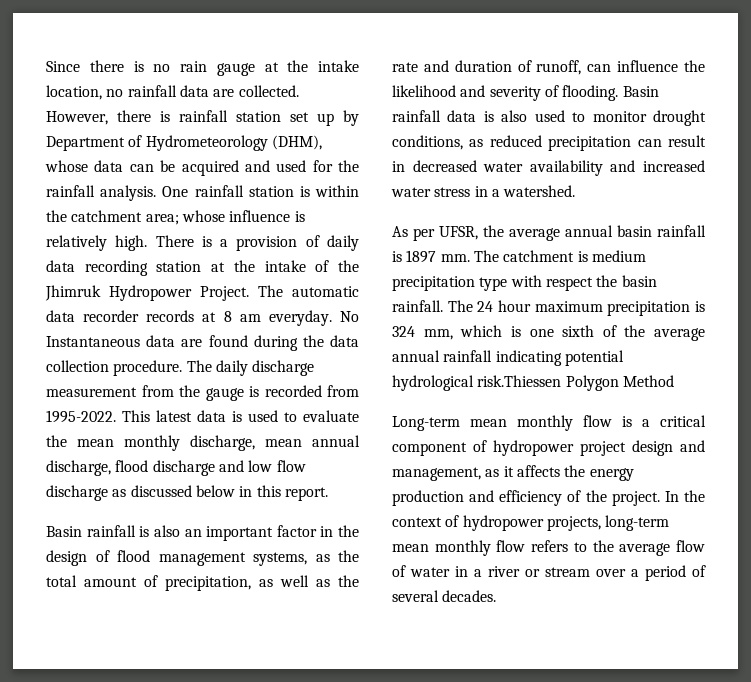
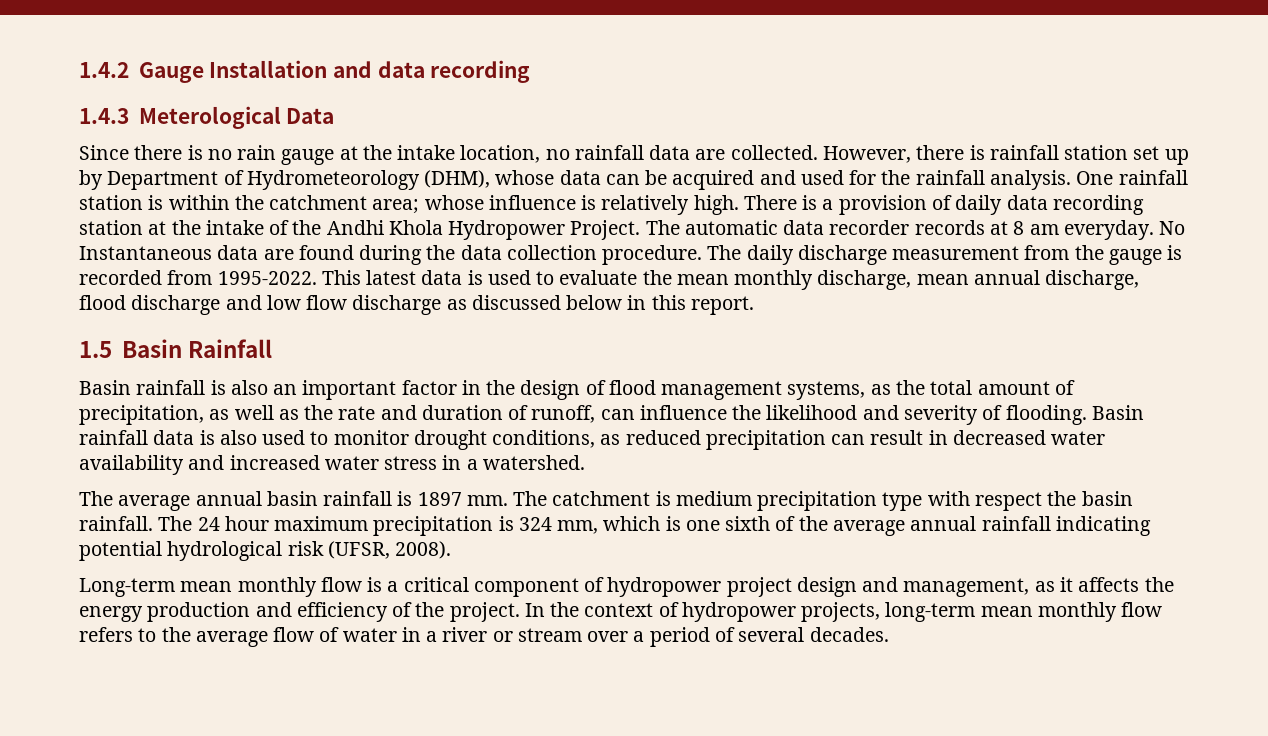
+ 1.4.2 Gauge Installation and data recording
+ 1.4.3 Meterological Data
- There is a provision of daily data recording station at the intake of the Jhimruk Hydropower Project.
+ There is a provision of daily data recording station at the intake of the Andhi Khola Hydropower Project.
+ 1.5 Basin Rainfall
- As per UFSR, the average annual basin rainfall is 1897 mm.
+ The average annual basin rainfall is 1897 mm.
- The 24 hour maximum precipitation is 324 mm, which is one sixth of the average annual rainfall indicating potential hydrological risk.Thiessen Polygon Method
+ The 24 hour maximum precipitation is 324 mm, which is one sixth of the average annual rainfall indicating potential hydrological risk (UFSR, 2008).

